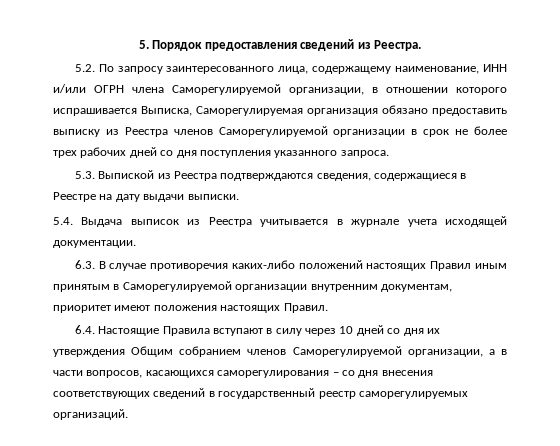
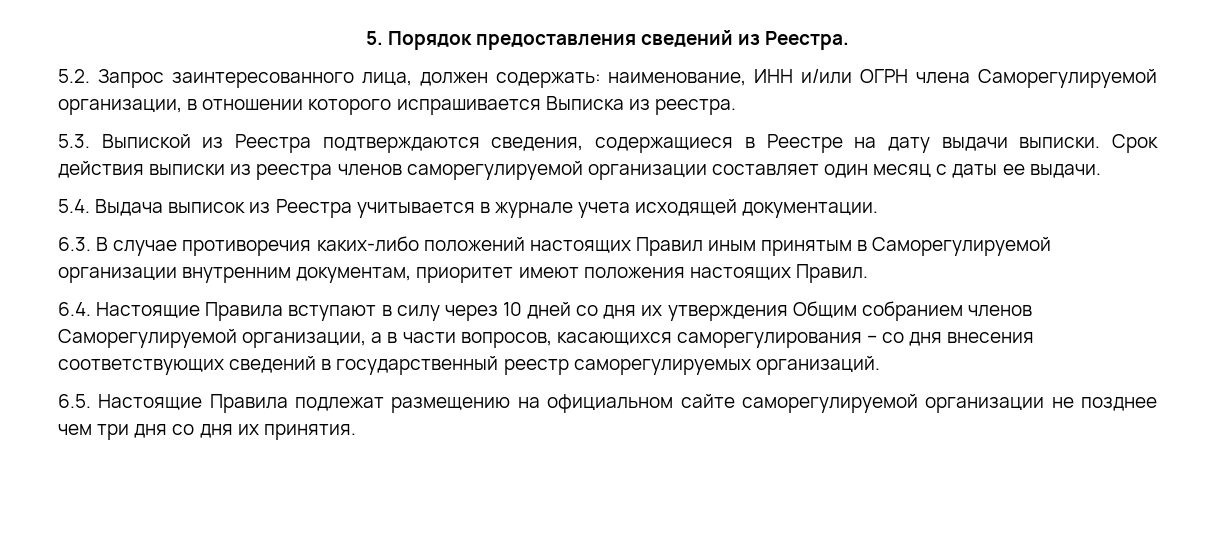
- 5.2. По запросу заинтересованного лица, содержащему наименование, ИНН и/или ОГРН члена Саморегулируемой организации, в отношении которого испрашивается Выписка, Саморегулируемая организация обязано предоставить выписку из Реестра членов Саморегулируемой организации в срок не более трех рабочих дней со дня поступления указанного запроса.
+ 5.2. Запрос заинтересованного лица, должен содержать: наименование, ИНН и/или ОГРН члена Саморегулируемой организации, в отношении которого испрашивается Выписка из реестра.
+ Срок действия выписки из реестра членов саморегулируемой организации составляет один месяц с даты ее выдачи.
+ 6.5. Настоящие Правила подлежат размещению на официальном сайте саморегулируемой организации не позднее чем три дня со дня их принятия.

